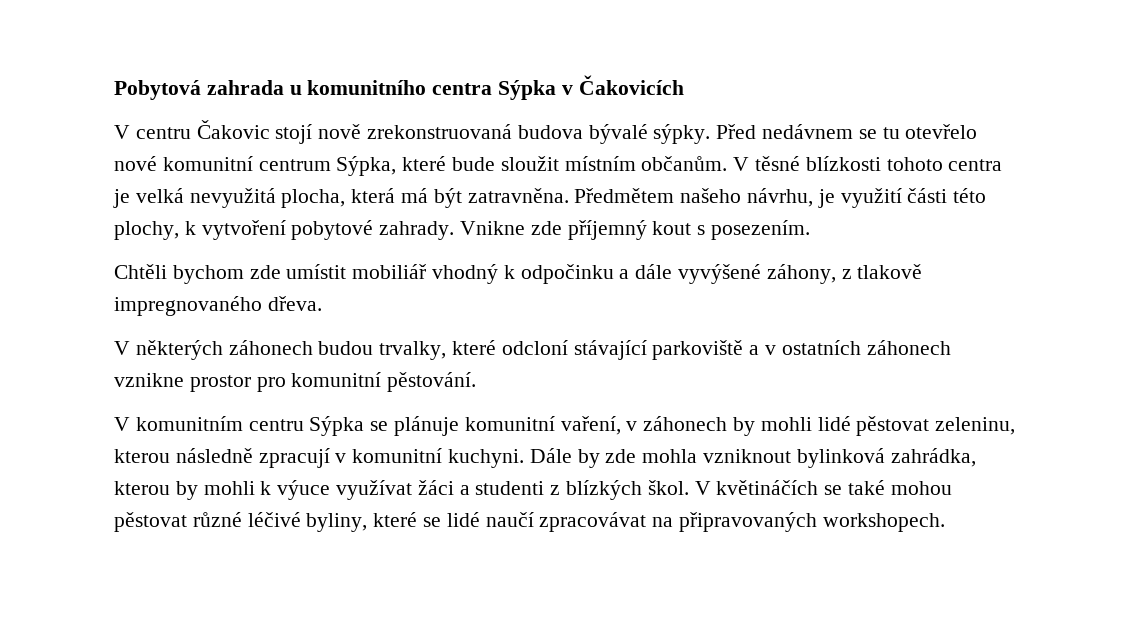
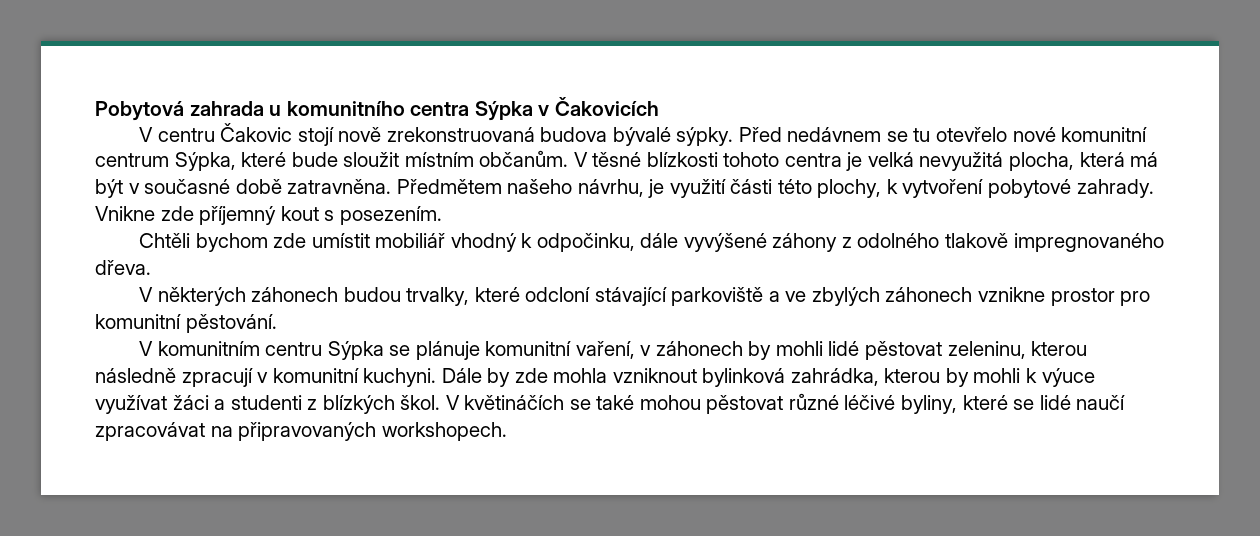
- V těsné blízkosti tohoto centra je velká nevyužitá plocha, která má být zatravněna.
+ V těsné blízkosti tohoto centra je velká nevyužitá plocha, která má být v současné době zatravněna.
- Chtěli bychom zde umístit mobiliář vhodný k odpočinku a dále vyvýšené záhony, z tlakově impregnovaného dřeva.
+ Chtěli bychom zde umístit mobiliář vhodný k odpočinku, dále vyvýšené záhony z odolného tlakově impregnovaného dřeva.
- V některých záhonech budou trvalky, které odcloní stávající parkoviště a v ostatních záhonech vznikne prostor pro komunitní pěstování.
+ V některých záhonech budou trvalky, které odcloní stávající parkoviště a ve zbylých záhonech vznikne prostor pro komunitní pěstování.

